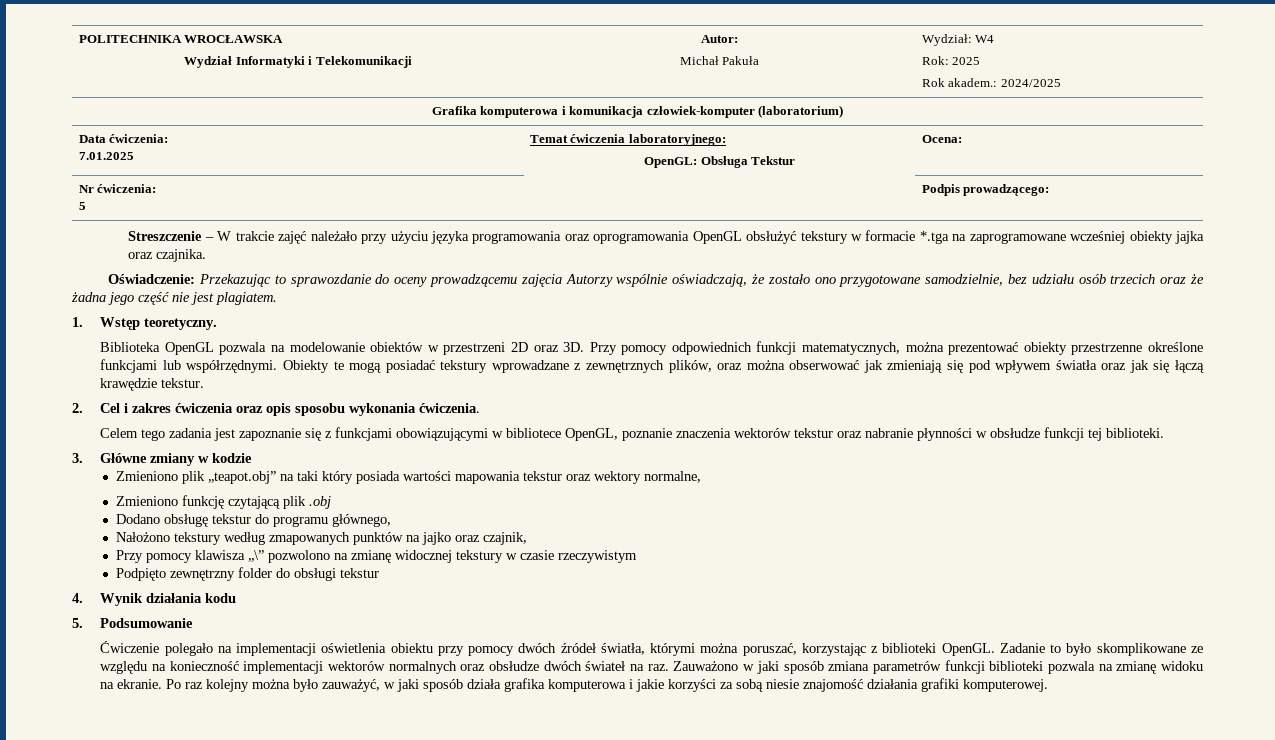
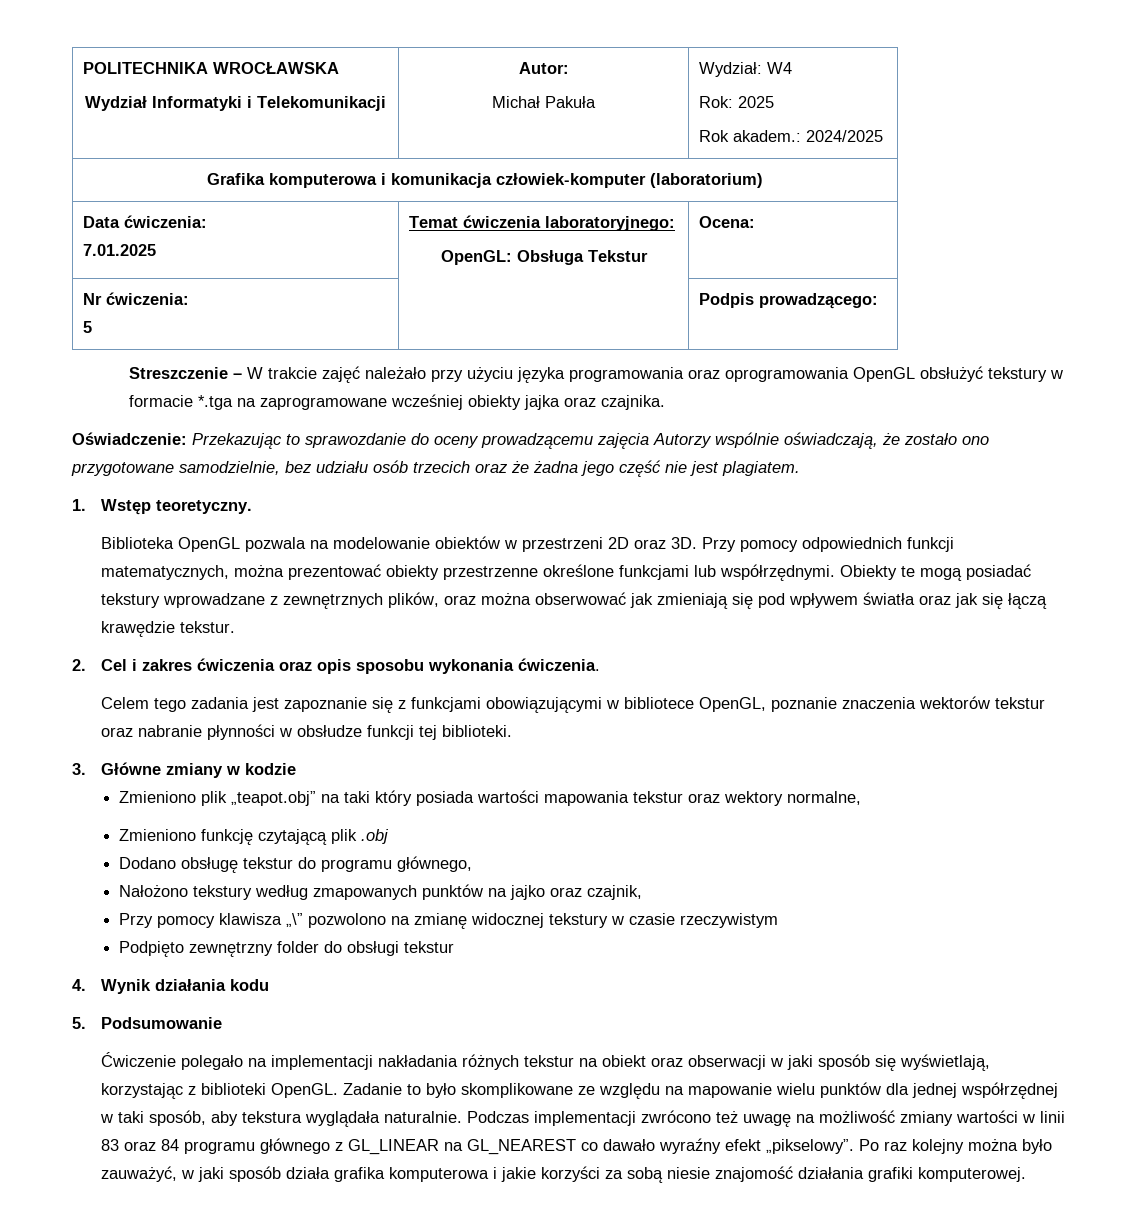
- Ćwiczenie polegało na implementacji oświetlenia obiektu przy pomocy dwóch źródeł światła, którymi można poruszać, korzystając z biblioteki OpenGL.
+ Ćwiczenie polegało na implementacji nakładania różnych tekstur na obiekt oraz obserwacji w jaki sposób się wyświetlają, korzystając z biblioteki OpenGL.
- Zadanie to było skomplikowane ze względu na konieczność implementacji wektorów normalnych oraz obsłudze dwóch świateł na raz. Zauważono w jaki sposób zmiana parametrów funkcji biblioteki pozwala na zmianę widoku na ekranie.
+ Zadanie to było skomplikowane ze względu na mapowanie wielu punktów dla jednej współrzędnej w taki sposób, aby tekstura wyglądała naturalnie. Podczas implementacji zwrócono też uwagę na możliwość zmiany wartości w linii 83 oraz 84 programu głównego z GL_LINEAR na GL_NEAREST co dawało wyraźny efekt „pikselowy”.

